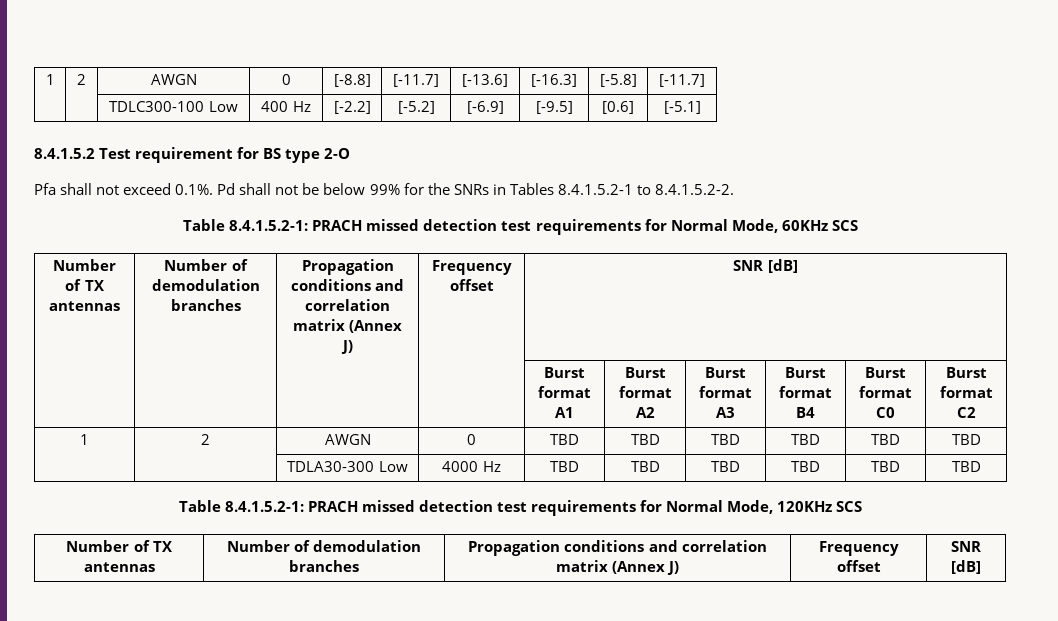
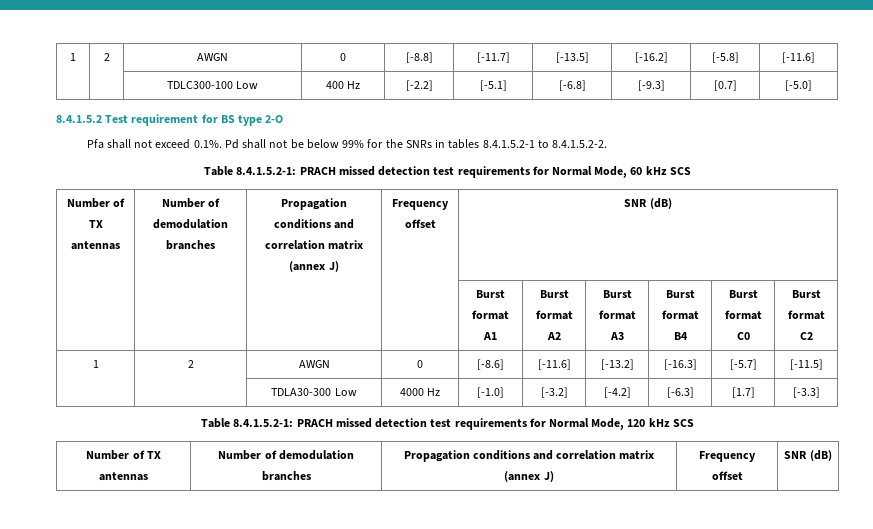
- 1 | 2 | AWGN | 0 | [-8.8] | [-11.7] | [-13.6] | [-16.3] | [-5.8] | [-11.7]
+ 1 | 2 | AWGN | 0 | [-8.8] | [-11.7] | [-13.5] | [-16.2] | [-5.8] | [-11.6]
- | | TDLC300-100 Low | 400 Hz | [-2.2] | [-5.2] | [-6.9] | [-9.5] | [0.6] | [-5.1]
+ | | TDLC300-100 Low | 400 Hz | [-2.2] | [-5.1] | [-6.8] | [-9.3] | [0.7] | [-5.0]
- Pfa shall not exceed 0.1%. Pd shall not be below 99% for the SNRs in Tables 8.4.1.5.2-1 to 8.4.1.5.2-2.
+ Pfa shall not exceed 0.1%. Pd shall not be below 99% for the SNRs in tables 8.4.1.5.2-1 to 8.4.1.5.2-2.
- Table 8.4.1.5.2-1: PRACH missed detection test requirements for Normal Mode, 60KHz SCS
- Number of TX antennas | Number of demodulation branches | Propagation conditions and correlation matrix (Annex J) | Frequency offset | SNR [dB]
+ Table 8.4.1.5.2-1: PRACH missed detection test requirements for Normal Mode, 60 kHz SCS
+ Number of TX antennas | Number of demodulation branches | Propagation conditions and correlation matrix (annex J) | Frequency offset | SNR (dB)
- 1 | 2 | AWGN | 0 | TBD | TBD | TBD | TBD | TBD | TBD
- | | TDLA30-300 Low | 4000 Hz | TBD | TBD | TBD | TBD | TBD | TBD
+ 1 | 2 | AWGN | 0 | [-8.6] | [-11.6] | [-13.2] | [-16.3] | [-5.7] | [-11.5]
+ | | TDLA30-300 Low | 4000 Hz | [-1.0] | [-3.2] | [-4.2] | [-6.3] | [1.7] | [-3.3]
- Table 8.4.1.5.2-1: PRACH missed detection test requirements for Normal Mode, 120KHz SCS
- Number of TX antennas | Number of demodulation branches | Propagation conditions and correlation matrix (Annex J) | Frequency offset | SNR [dB]
+ Table 8.4.1.5.2-1: PRACH missed detection test requirements for Normal Mode, 120 kHz SCS
+ Number of TX antennas | Number of demodulation branches | Propagation conditions and correlation matrix (annex J) | Frequency offset | SNR (dB)

